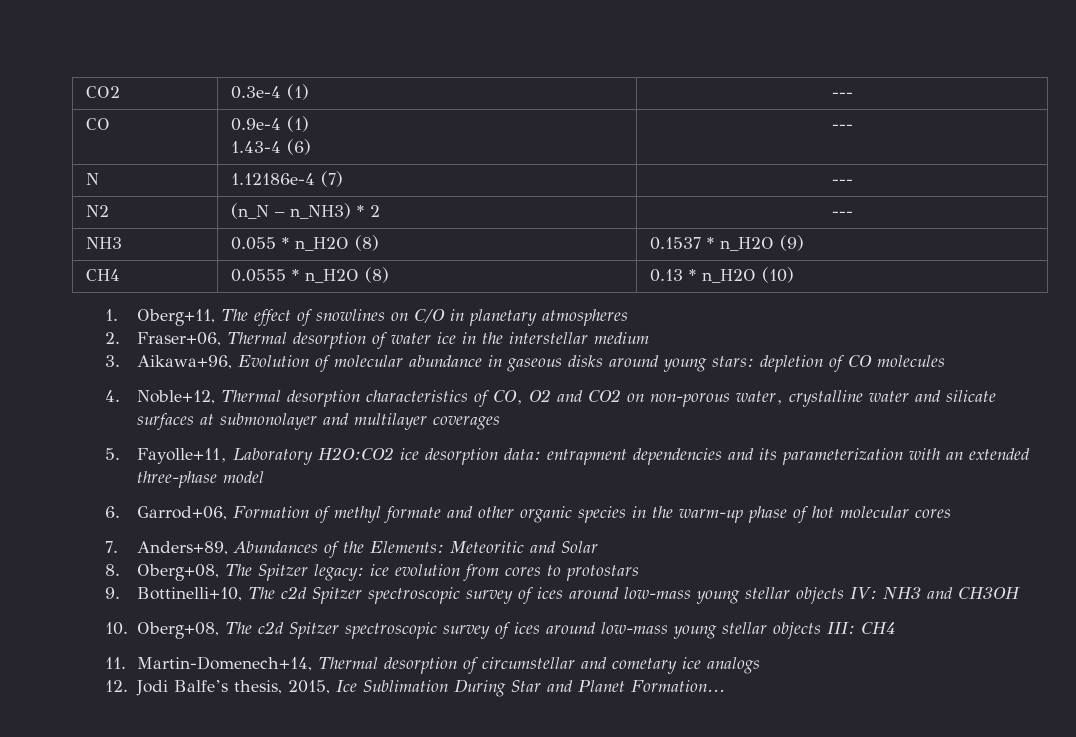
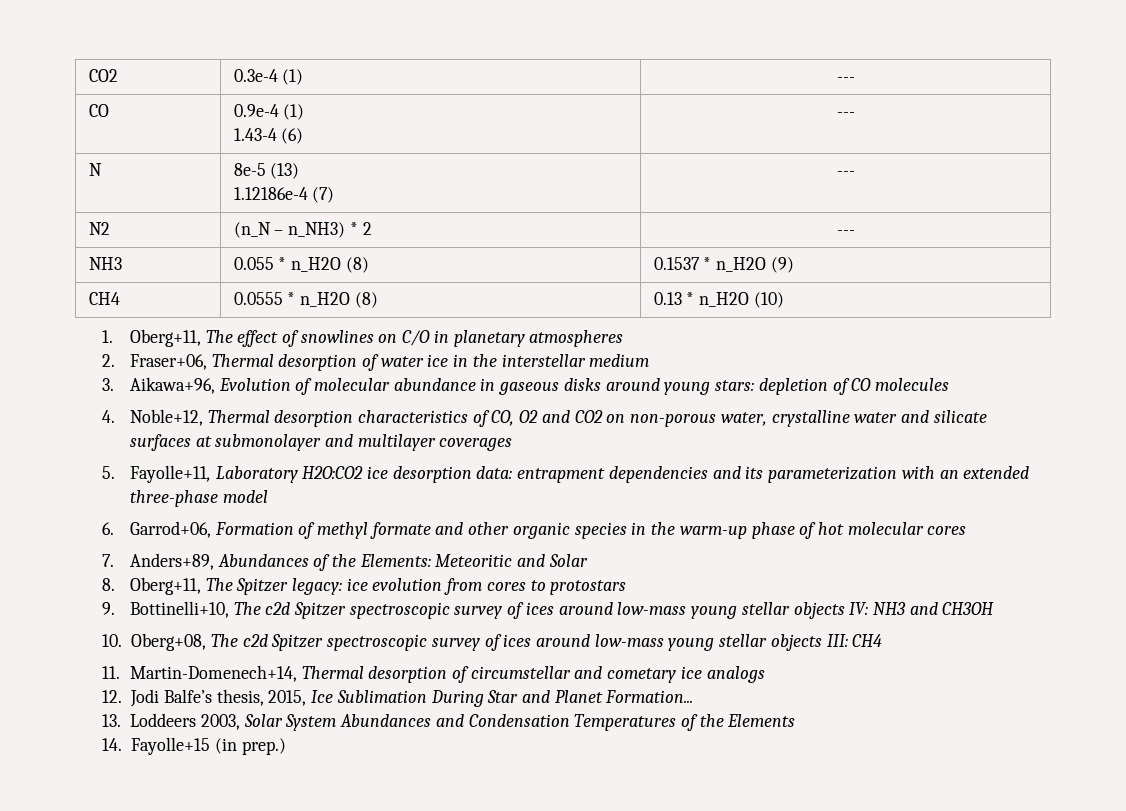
- N | 1.12186e-4 (7) | ---
+ N | 8e-5 (13)
+ 1.12186e-4 (7) | ---
- 8. Oberg+08, The Spitzer legacy: ice evolution from cores to protostars
+ 8. Oberg+11, The Spitzer legacy: ice evolution from cores to protostars
+ 13. Loddeers 2003, Solar System Abundances and Condensation Temperatures of the Elements
+ 14. Fayolle+15 (in prep.)

